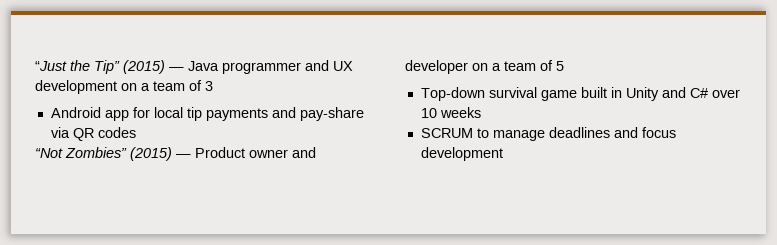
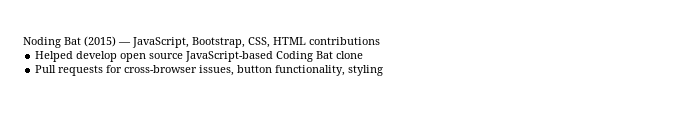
- “Just the Tip” (2015) — Java programmer and UX development on a team of 3
- Android app for local tip payments and pay-share via QR codes
- “Not Zombies” (2015) — Product owner and developer on a team of 5
- Top-down survival game built in Unity and C# over 10 weeks
- SCRUM to manage deadlines and focus development
+ Noding Bat (2015) — JavaScript, Bootstrap, CSS, HTML contributions
+ Helped develop open source JavaScript-based Coding Bat clone
+ Pull requests for cross-browser issues, button functionality, styling

